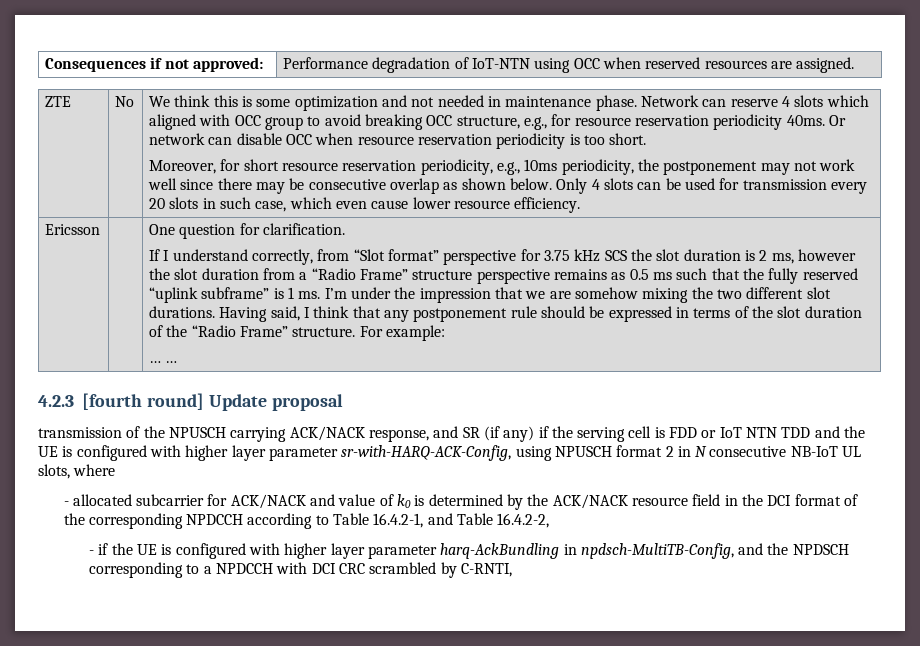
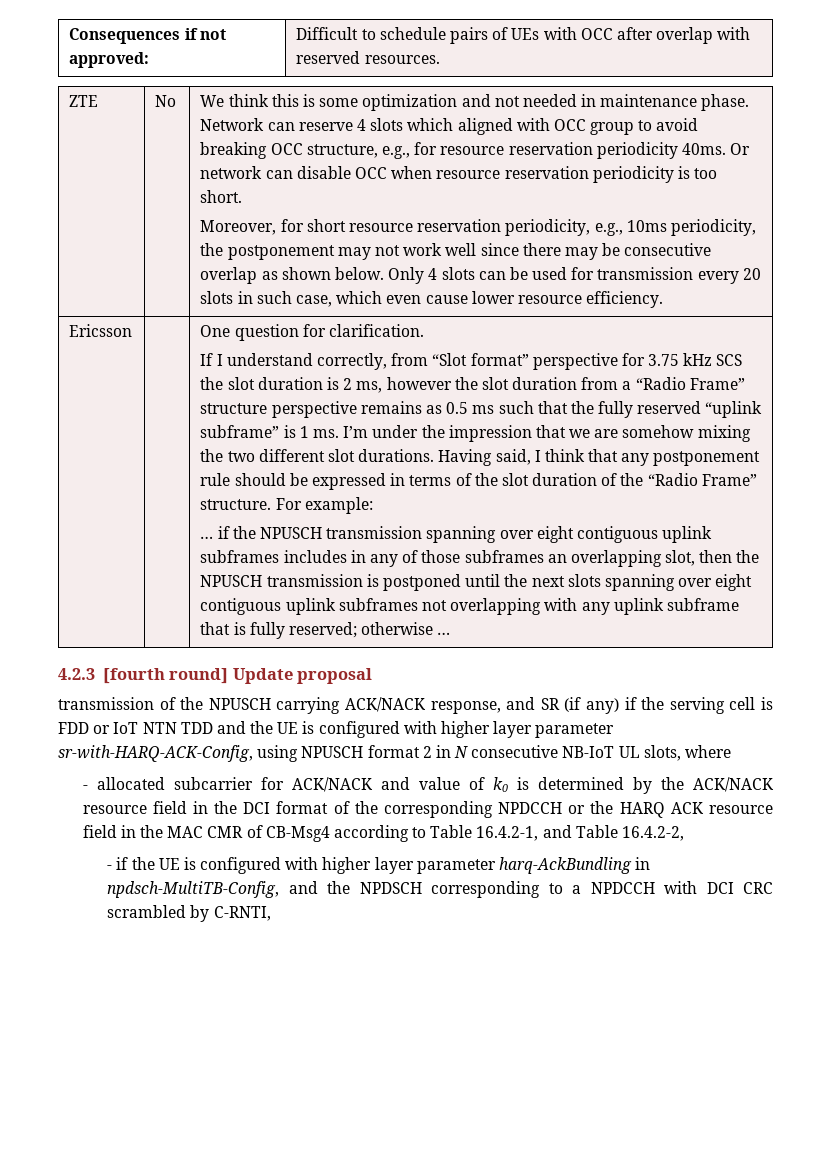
- Consequences if not approved: | Performance degradation of IoT-NTN using OCC when reserved resources are assigned.
+ Consequences if not approved: | Difficult to schedule pairs of UEs with OCC after overlap with reserved resources.
- … …
+ … if the NPUSCH transmission spanning over eight contiguous uplink subframes includes in any of those subframes an overlapping slot, then the NPUSCH transmission is postponed until the next slots spanning over eight contiguous uplink subframes not overlapping with any uplink subframe that is fully reserved; otherwise …
- - allocated subcarrier for ACK/NACK and value of k0 is determined by the ACK/NACK resource field in the DCI format of the corresponding NPDCCH according to Table 16.4.2-1, and Table 16.4.2-2,
+ - allocated subcarrier for ACK/NACK and value of k0 is determined by the ACK/NACK resource field in the DCI format of the corresponding NPDCCH or the HARQ ACK resource field in the MAC CMR of CB-Msg4 according to Table 16.4.2-1, and Table 16.4.2-2,

